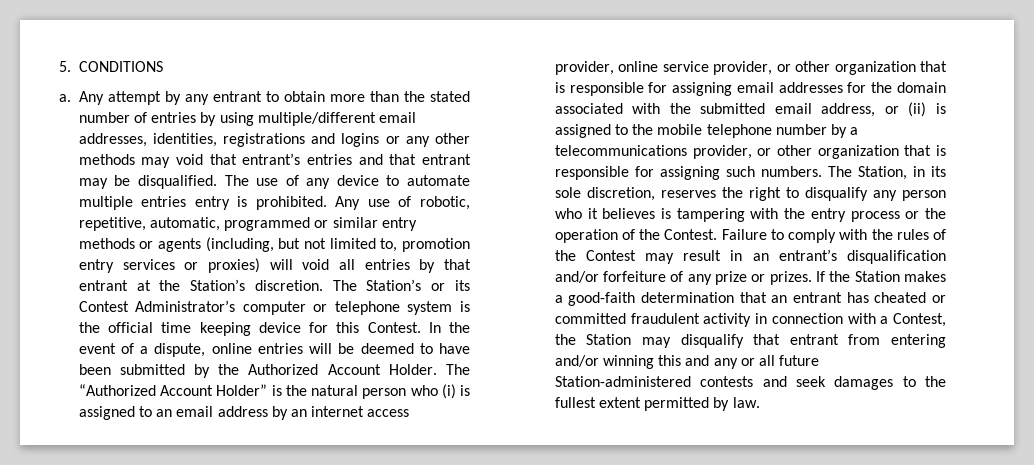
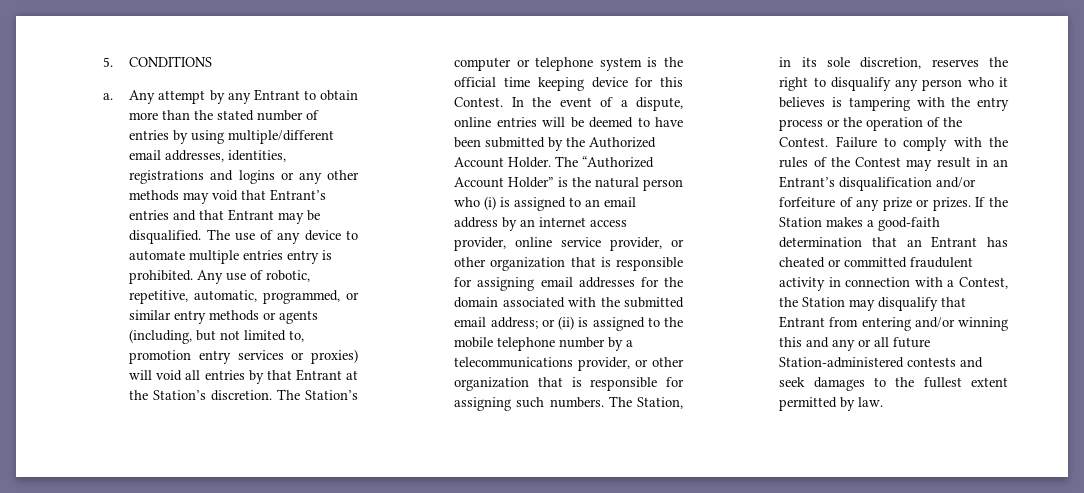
- Any attempt by any entrant to obtain more than the stated number of entries by using multiple/different email addresses, identities, registrations and logins or any other methods may void that entrant’s entries and that entrant may be disqualified.
+ Any attempt by any Entrant to obtain more than the stated number of entries by using multiple/different email addresses, identities, registrations and logins or any other methods may void that Entrant’s entries and that Entrant may be disqualified.
- Any use of robotic, repetitive, automatic, programmed or similar entry methods or agents (including, but not limited to, promotion entry services or proxies) will void all entries by that entrant at the Station’s discretion.
+ Any use of robotic, repetitive, automatic, programmed, or similar entry methods or agents (including, but not limited to, promotion entry services or proxies) will void all entries by that Entrant at the Station’s discretion.
- The Station’s or its Contest Administrator’s computer or telephone system is the official time keeping device for this Contest.
+ The Station’s computer or telephone system is the official time keeping device for this Contest.
- The “Authorized Account Holder” is the natural person who (i) is assigned to an email address by an internet access provider, online service provider, or other organization that is responsible for assigning email addresses for the domain associated with the submitted email address, or (ii) is assigned to the mobile telephone number by a telecommunications provider, or other organization that is responsible for assigning such numbers.
+ The “Authorized Account Holder” is the natural person who (i) is assigned to an email address by an internet access provider, online service provider, or other organization that is responsible for assigning email addresses for the domain associated with the submitted email address; or (ii) is assigned to the mobile telephone number by a telecommunications provider, or other organization that is responsible for assigning such numbers.
- Failure to comply with the rules of the Contest may result in an entrant’s disqualification and/or forfeiture of any prize or prizes.
+ Failure to comply with the rules of the Contest may result in an Entrant’s disqualification and/or forfeiture of any prize or prizes.
- If the Station makes a good-faith determination that an entrant has cheated or committed fraudulent activity in connection with a Contest, the Station may disqualify that entrant from entering and/or winning this and any or all future Station-administered contests and seek damages to the fullest extent permitted by law.
+ If the Station makes a good-faith determination that an Entrant has cheated or committed fraudulent activity in connection with a Contest, the Station may disqualify that Entrant from entering and/or winning this and any or all future Station-administered contests and seek damages to the fullest extent permitted by law.

